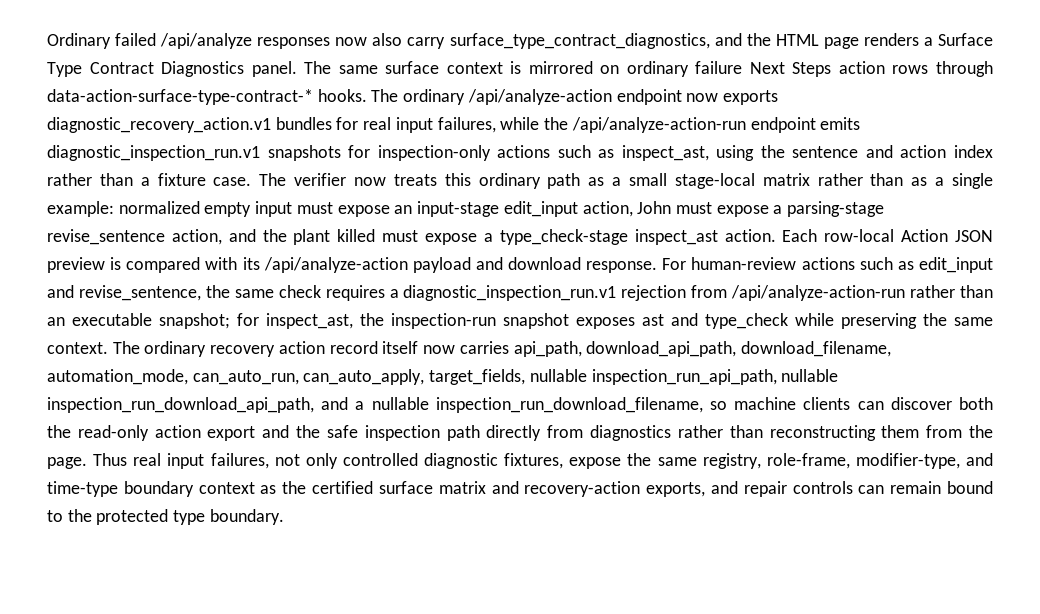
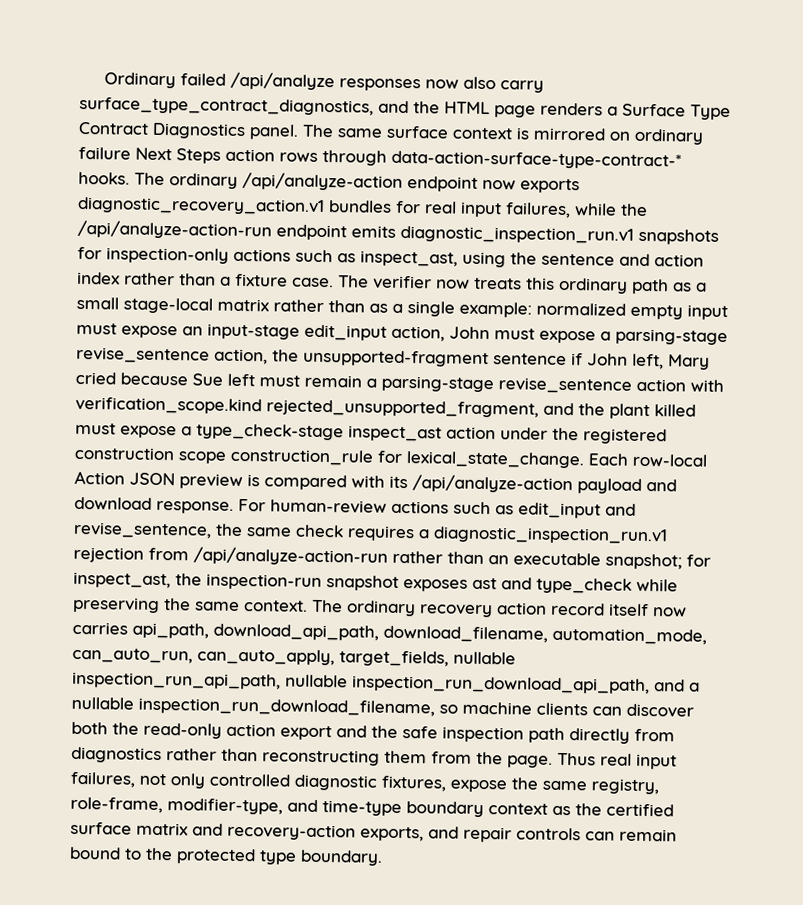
- The verifier now treats this ordinary path as a small stage-local matrix rather than as a single example: normalized empty input must expose an input-stage edit_input action, John must expose a parsing-stage revise_sentence action, and the plant killed must expose a type_check-stage inspect_ast action.
+ The verifier now treats this ordinary path as a small stage-local matrix rather than as a single example: normalized empty input must expose an input-stage edit_input action, John must expose a parsing-stage revise_sentence action, the unsupported-fragment sentence if John left, Mary cried because Sue left must remain a parsing-stage revise_sentence action with verification_scope.kind rejected_unsupported_fragment, and the plant killed must expose a type_check-stage inspect_ast action under the registered construction scope construction_rule for lexical_state_change.

